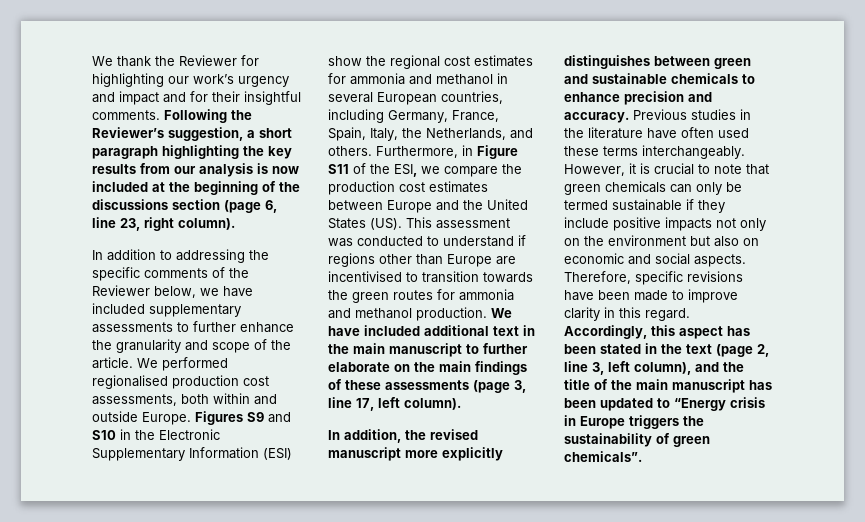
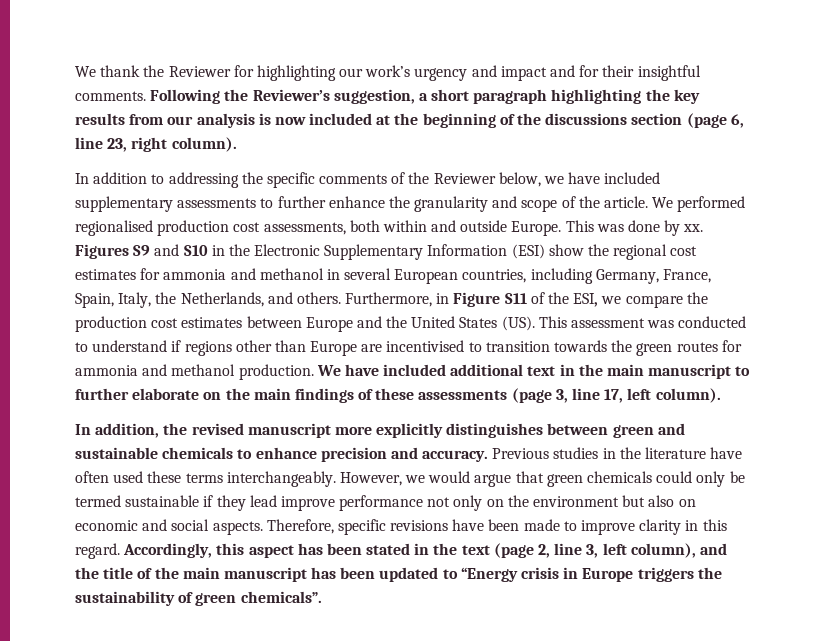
+ This was done by xx.
- However, it is crucial to note that green chemicals can only be termed sustainable if they include positive impacts not only on the environment but also on economic and social aspects.
+ However, we would argue that green chemicals could only be termed sustainable if they lead improve performance not only on the environment but also on economic and social aspects.

